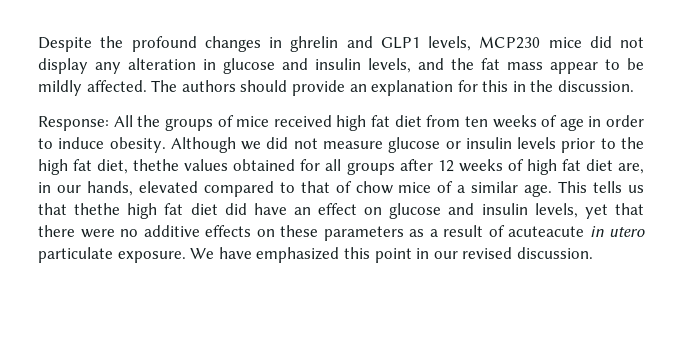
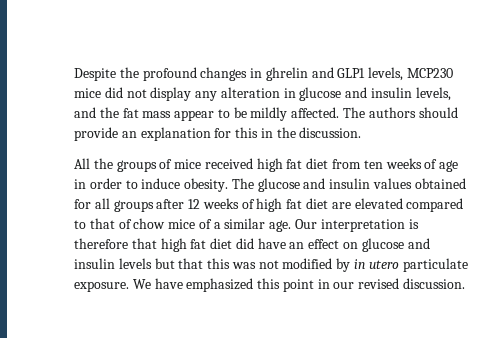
- Response: All the groups of mice received high fat diet from ten weeks of age in order to induce obesity.
+ All the groups of mice received high fat diet from ten weeks of age in order to induce obesity.
- Although we did not measure glucose or insulin levels prior to the high fat diet, thethe values obtained for all groups after 12 weeks of high fat diet are, in our hands, elevated compared to that of chow mice of a similar age.
+ The glucose and insulin values obtained for all groups after 12 weeks of high fat diet are elevated compared to that of chow mice of a similar age.
- This tells us that thethe high fat diet did have an effect on glucose and insulin levels, yet that there were no additive effects on these parameters as a result of acuteacute in utero particulate exposure.
+ Our interpretation is therefore that high fat diet did have an effect on glucose and insulin levels but that this was not modified by in utero particulate exposure.

